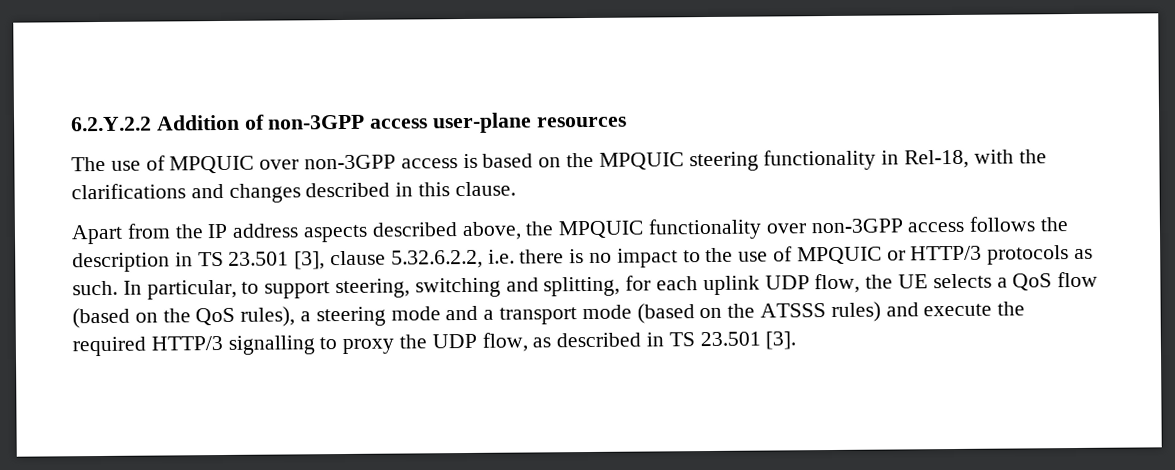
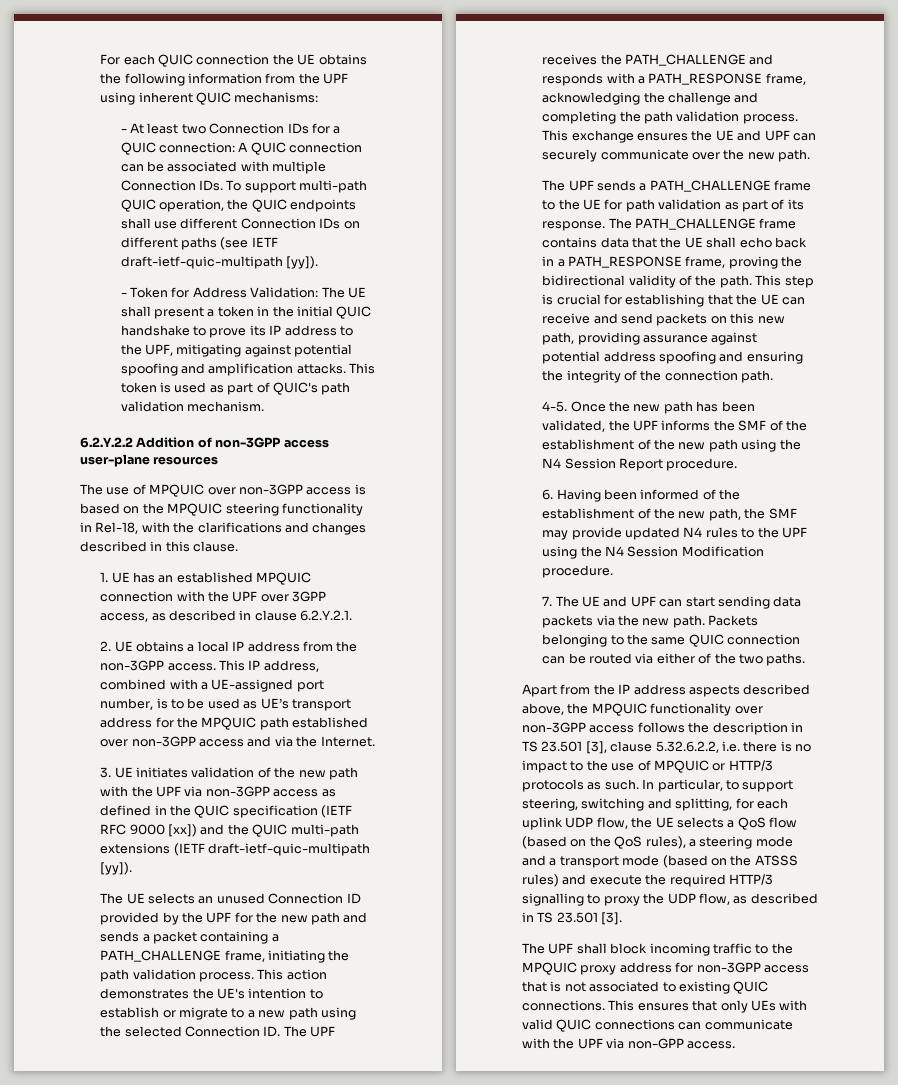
+ For each QUIC connection the UE obtains the following information from the UPF using inherent QUIC mechanisms:
+ - At least two Connection IDs for a QUIC connection: A QUIC connection can be associated with multiple Connection IDs. To support multi-path QUIC operation, the QUIC endpoints shall use different Connection IDs on different paths (see IETF draft-ietf-quic-multipath [yy]).
+ - Token for Address Validation: The UE shall present a token in the initial QUIC handshake to prove its IP address to the UPF, mitigating against potential spoofing and amplification attacks. This token is used as part of QUIC's path validation mechanism.
+ 1. UE has an established MPQUIC connection with the UPF over 3GPP access, as described in clause 6.2.Y.2.1.
+ 2. UE obtains a local IP address from the non-3GPP access. This IP address, combined with a UE-assigned port number, is to be used as UE’s transport address for the MPQUIC path established over non-3GPP access and via the Internet.
+ 3. UE initiates validation of the new path with the UPF via non-3GPP access as defined in the QUIC specification (IETF RFC 9000 [xx]) and the QUIC multi-path extensions (IETF draft-ietf-quic-multipath [yy]).
+ The UE selects an unused Connection ID provided by the UPF for the new path and sends a packet containing a PATH_CHALLENGE frame, initiating the path validation process. This action demonstrates the UE's intention to establish or migrate to a new path using the selected Connection ID. The UPF receives the PATH_CHALLENGE and responds with a PATH_RESPONSE frame, acknowledging the challenge and completing the path validation process. This exchange ensures the UE and UPF can securely communicate over the new path.
+ The UPF sends a PATH_CHALLENGE frame to the UE for path validation as part of its response. The PATH_CHALLENGE frame contains data that the UE shall echo back in a PATH_RESPONSE frame, proving the bidirectional validity of the path. This step is crucial for establishing that the UE can receive and send packets on this new path, providing assurance against potential address spoofing and ensuring the integrity of the connection path.
+ 4-5. Once the new path has been validated, the UPF informs the SMF of the establishment of the new path using the N4 Session Report procedure.
+ 6. Having been informed of the establishment of the new path, the SMF may provide updated N4 rules to the UPF using the N4 Session Modification procedure.
+ 7. The UE and UPF can start sending data packets via the new path. Packets belonging to the same QUIC connection can be routed via either of the two paths.
+ The UPF shall block incoming traffic to the MPQUIC proxy address for non-3GPP access that is not associated to existing QUIC connections. This ensures that only UEs with valid QUIC connections can communicate with the UPF via non-GPP access.

